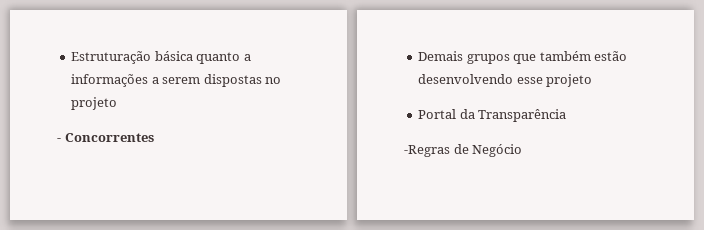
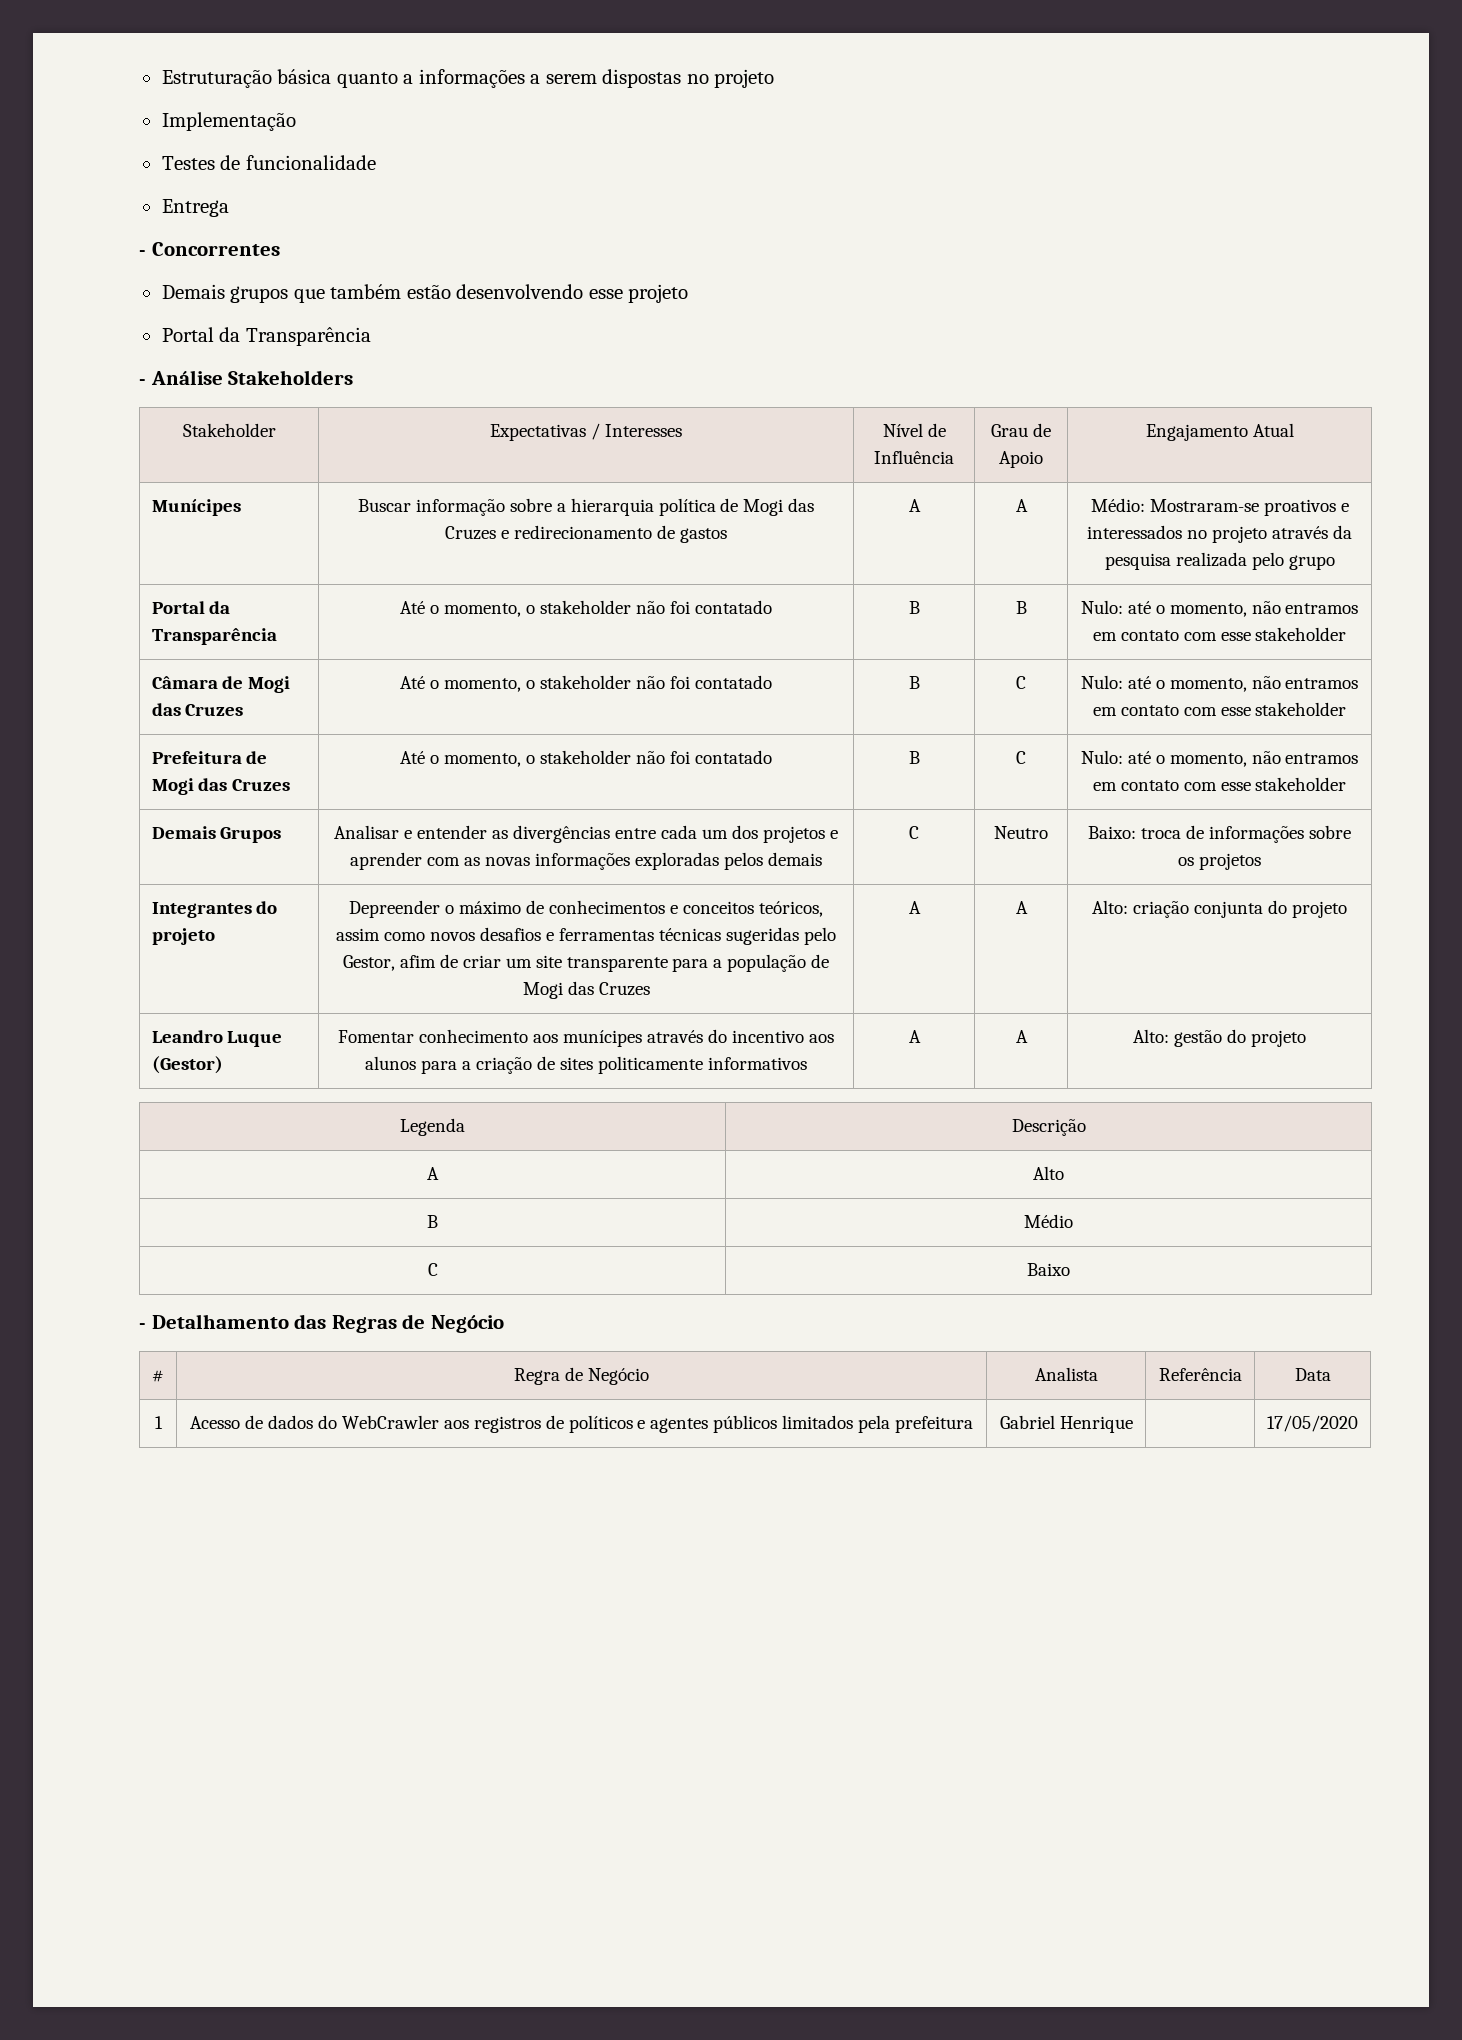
+ Implementação
+ Testes de funcionalidade
+ Entrega
- -Regras de Negócio
+ - Análise Stakeholders
+ Stakeholder | Expectativas / Interesses | Nível de Influência | Grau de Apoio | Engajamento Atual
+ Munícipes | Buscar informação sobre a hierarquia política de Mogi das Cruzes e redirecionamento de gastos | A | A | Médio: Mostraram-se proativos e interessados no projeto através da pesquisa realizada pelo grupo
+ Portal da Transparência | Até o momento, o stakeholder não foi contatado | B | B | Nulo: até o momento, não entramos em contato com esse stakeholder
+ Câmara de Mogi das Cruzes | Até o momento, o stakeholder não foi contatado | B | C | Nulo: até o momento, não entramos em contato com esse stakeholder
+ Prefeitura de Mogi das Cruzes | Até o momento, o stakeholder não foi contatado | B | C | Nulo: até o momento, não entramos em contato com esse stakeholder
+ Demais Grupos | Analisar e entender as divergências entre cada um dos projetos e aprender com as novas informações exploradas pelos demais | C | Neutro | Baixo: troca de informações sobre os projetos
+ Integrantes do projeto | Depreender o máximo de conhecimentos e conceitos teóricos, assim como novos desafios e ferramentas técnicas sugeridas pelo Gestor, afim de criar um site transparente para a população de Mogi das Cruzes | A | A | Alto: criação conjunta do projeto
+ Leandro Luque (Gestor) | Fomentar conhecimento aos munícipes através do incentivo aos alunos para a criação de sites politicamente informativos | A | A | Alto: gestão do projeto
+ Legenda | Descrição
+ A | Alto
+ B | Médio
+ C | Baixo
+ - Detalhamento das Regras de Negócio
+ # | Regra de Negócio | Analista | Referência | Data
+ 1 | Acesso de dados do WebCrawler aos registros de políticos e agentes públicos limitados pela prefeitura | Gabriel Henrique | | 17/05/2020

